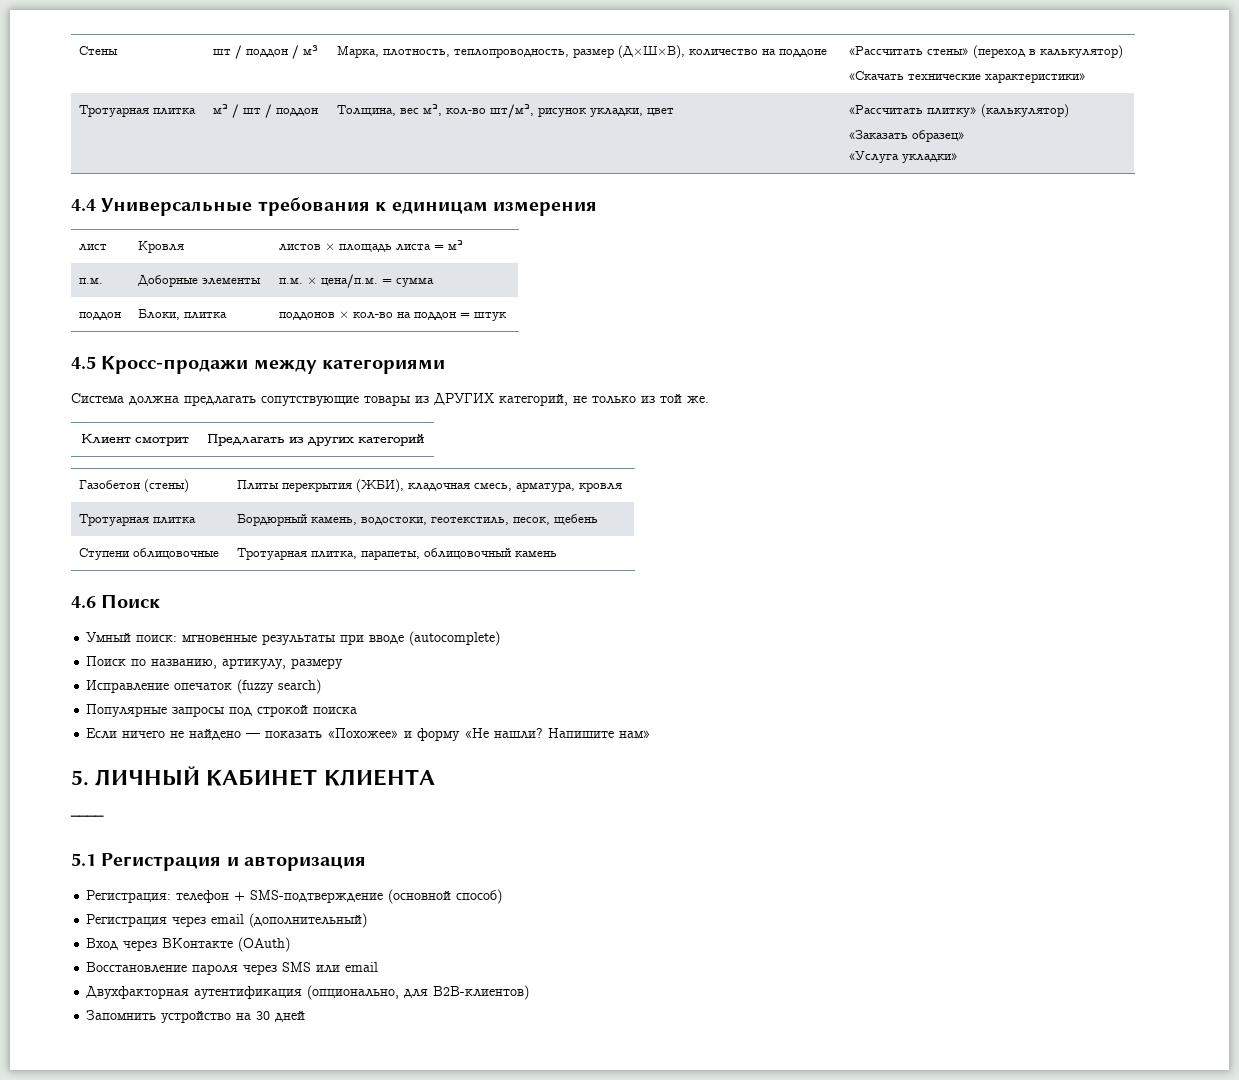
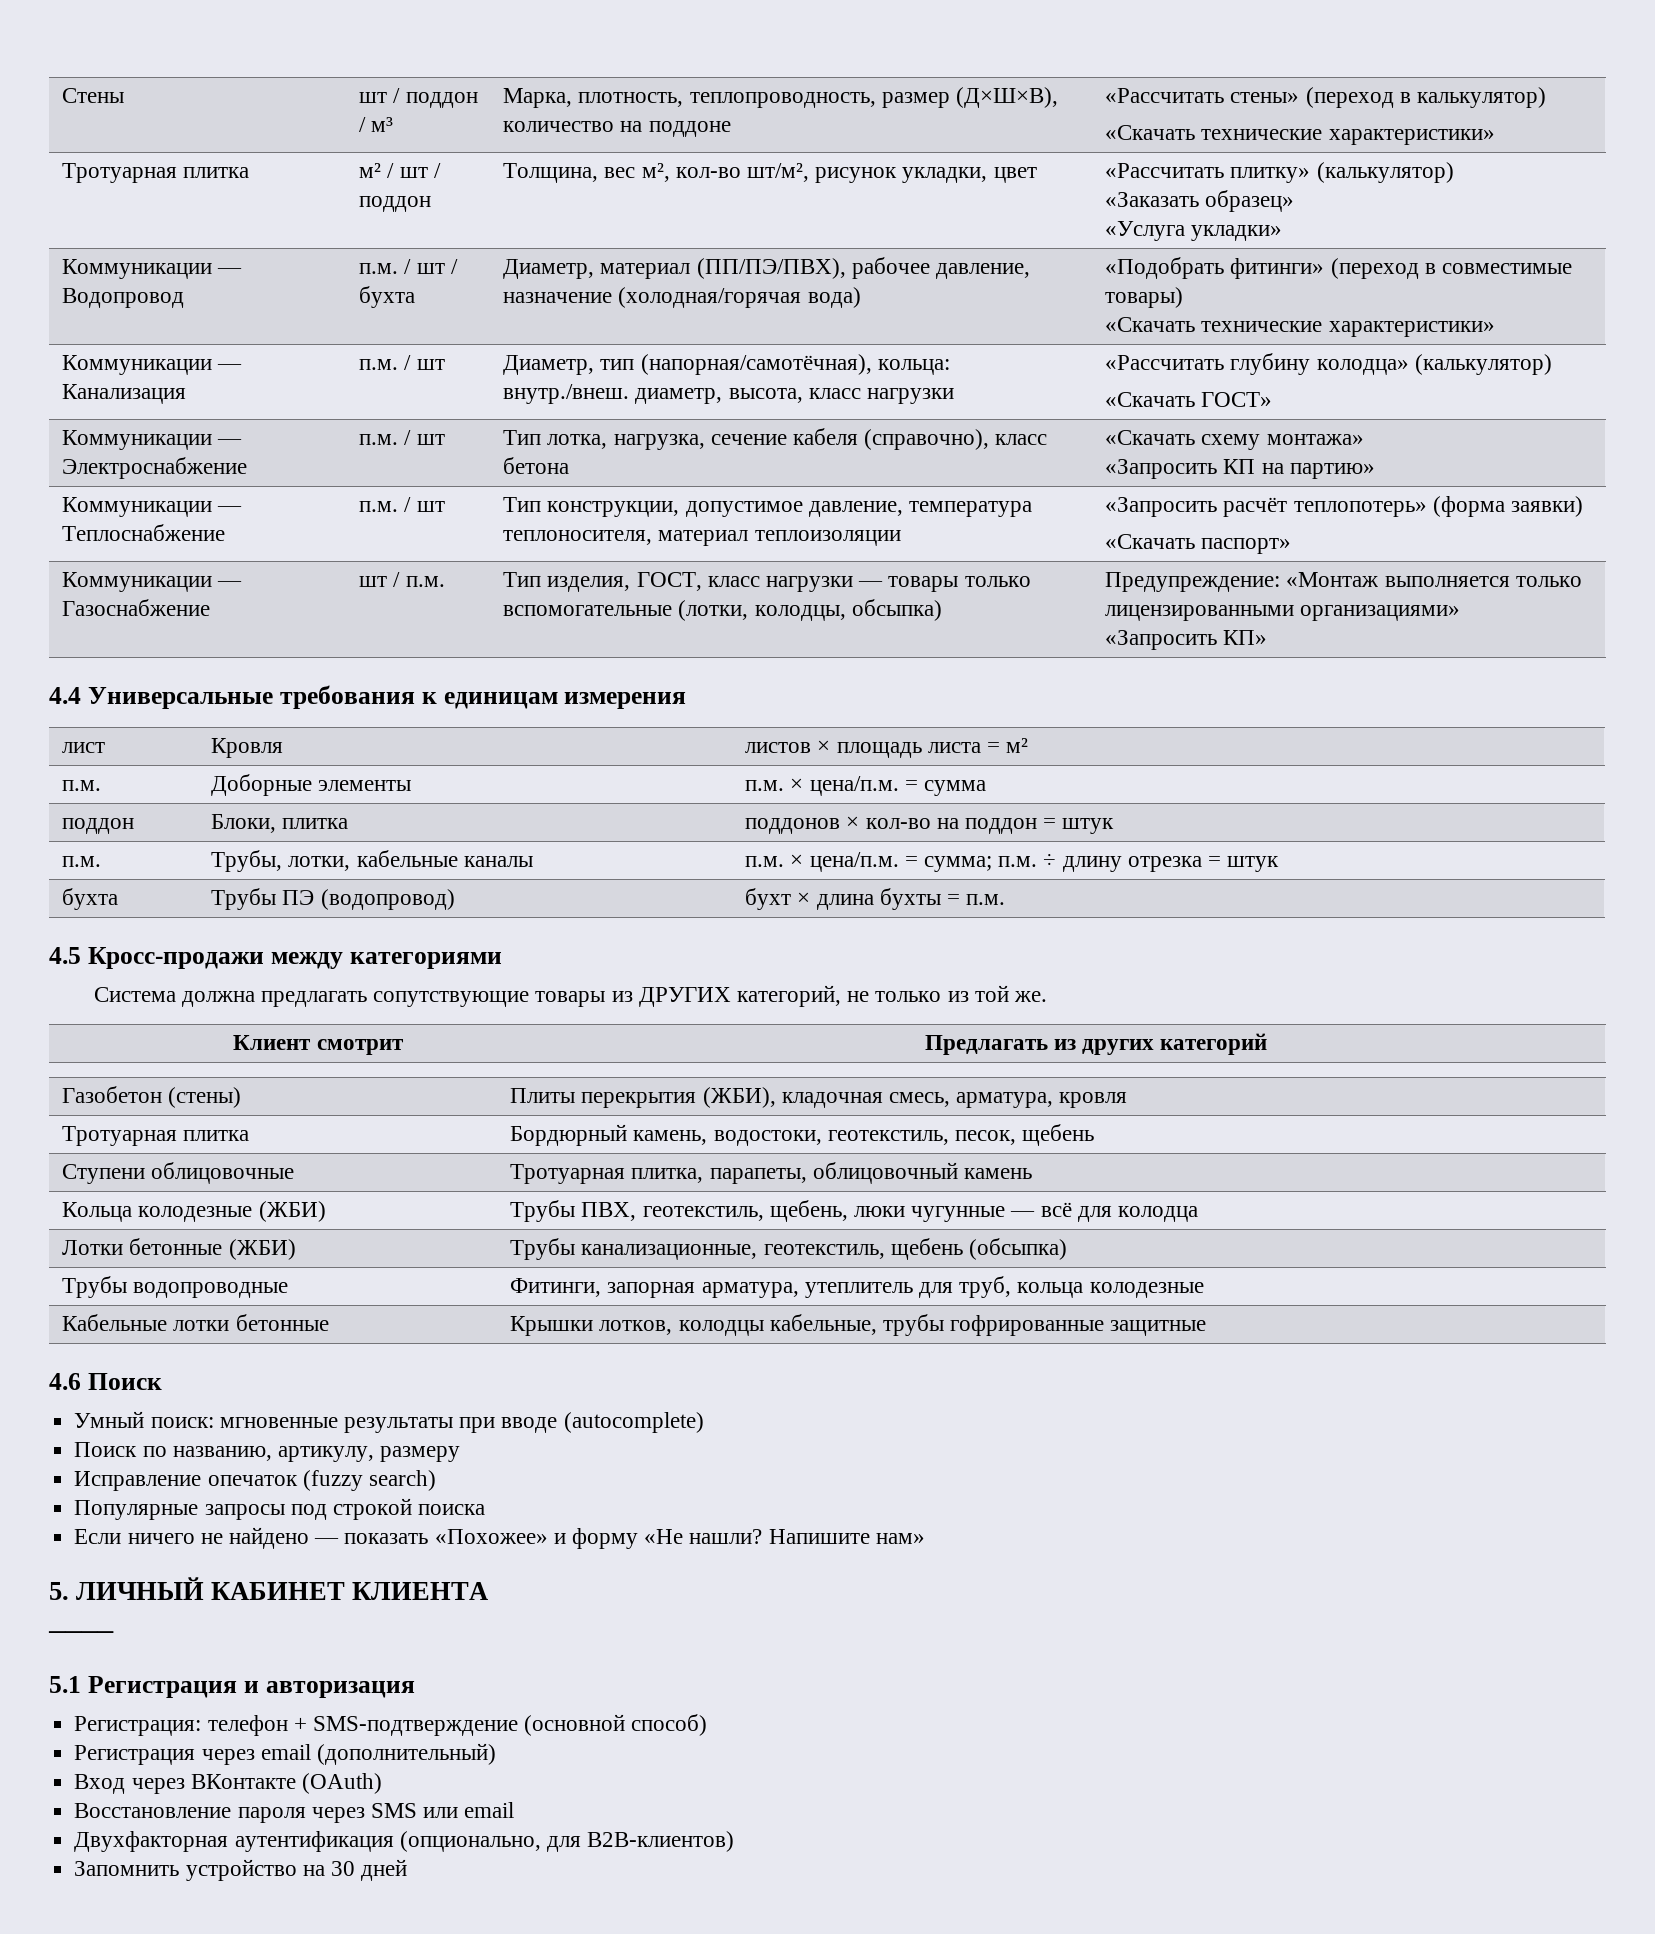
+ Коммуникации — Водопровод | п.м. / шт / бухта | Диаметр, материал (ПП/ПЭ/ПВХ), рабочее давление, назначение (холодная/горячая вода) | «Подобрать фитинги» (переход в совместимые товары)
+ «Скачать технические характеристики»
+ Коммуникации — Канализация | п.м. / шт | Диаметр, тип (напорная/самотёчная), кольца: внутр./внеш. диаметр, высота, класс нагрузки | «Рассчитать глубину колодца» (калькулятор)
+ «Скачать ГОСТ»
+ Коммуникации — Электроснабжение | п.м. / шт | Тип лотка, нагрузка, сечение кабеля (справочно), класс бетона | «Скачать схему монтажа»
+ «Запросить КП на партию»
+ Коммуникации — Теплоснабжение | п.м. / шт | Тип конструкции, допустимое давление, температура теплоносителя, материал теплоизоляции | «Запросить расчёт теплопотерь» (форма заявки)
+ «Скачать паспорт»
+ Коммуникации — Газоснабжение | шт / п.м. | Тип изделия, ГОСТ, класс нагрузки — товары только вспомогательные (лотки, колодцы, обсыпка) | Предупреждение: «Монтаж выполняется только лицензированными организациями»
+ «Запросить КП»
+ п.м. | Трубы, лотки, кабельные каналы | п.м. × цена/п.м. = сумма; п.м. ÷ длину отрезка = штук
+ бухта | Трубы ПЭ (водопровод) | бухт × длина бухты = п.м.
+ Кольца колодезные (ЖБИ) | Трубы ПВХ, геотекстиль, щебень, люки чугунные — всё для колодца
+ Лотки бетонные (ЖБИ) | Трубы канализационные, геотекстиль, щебень (обсыпка)
+ Трубы водопроводные | Фитинги, запорная арматура, утеплитель для труб, кольца колодезные
+ Кабельные лотки бетонные | Крышки лотков, колодцы кабельные, трубы гофрированные защитные

